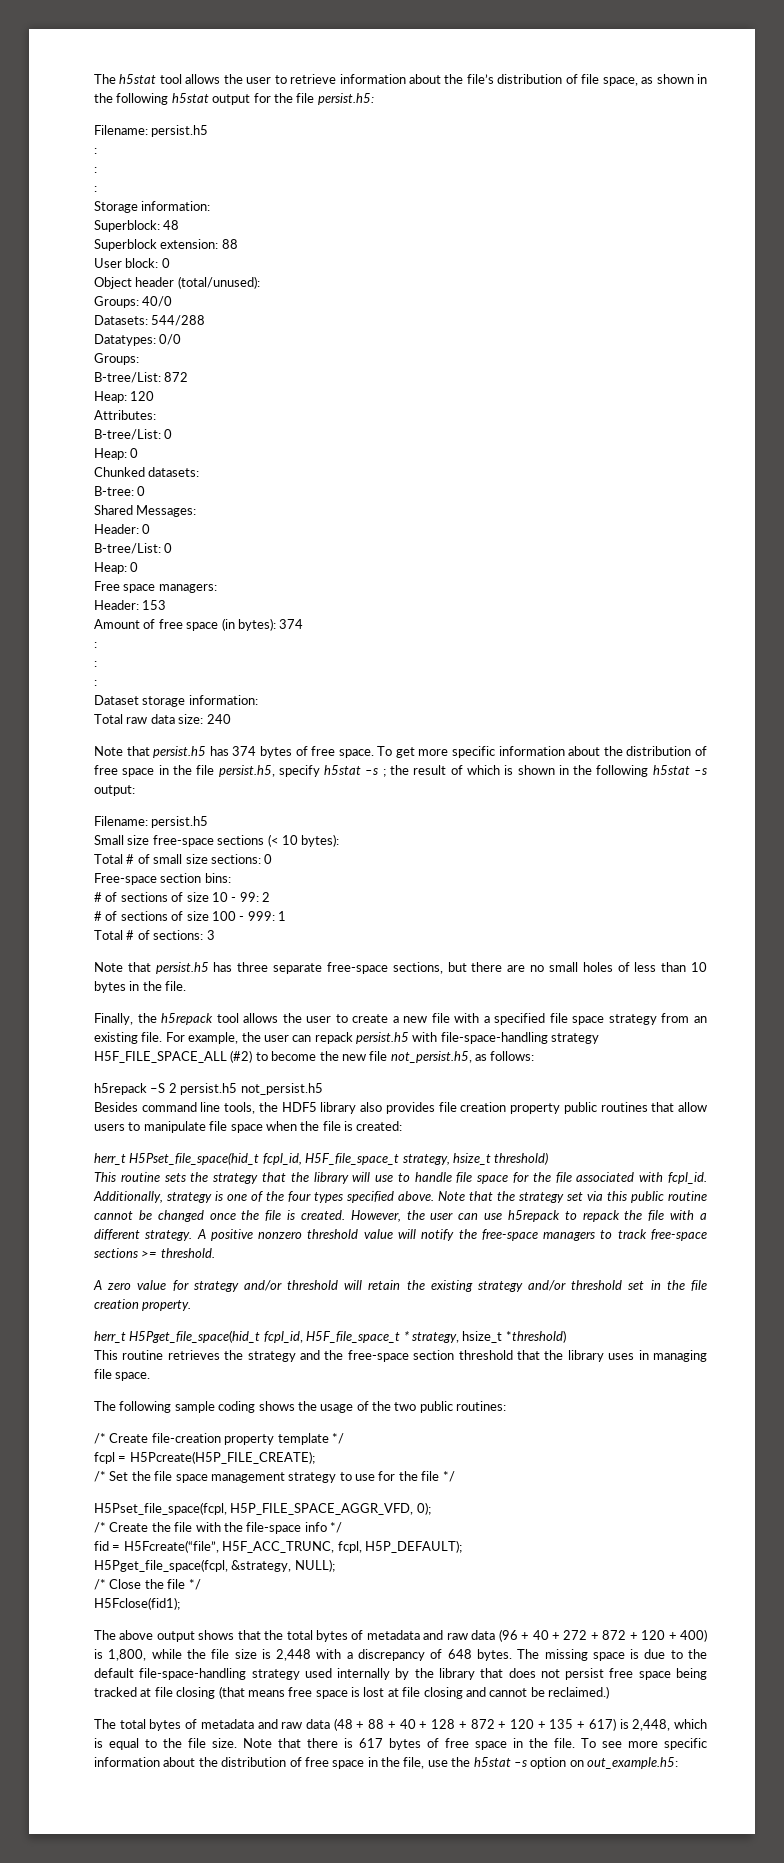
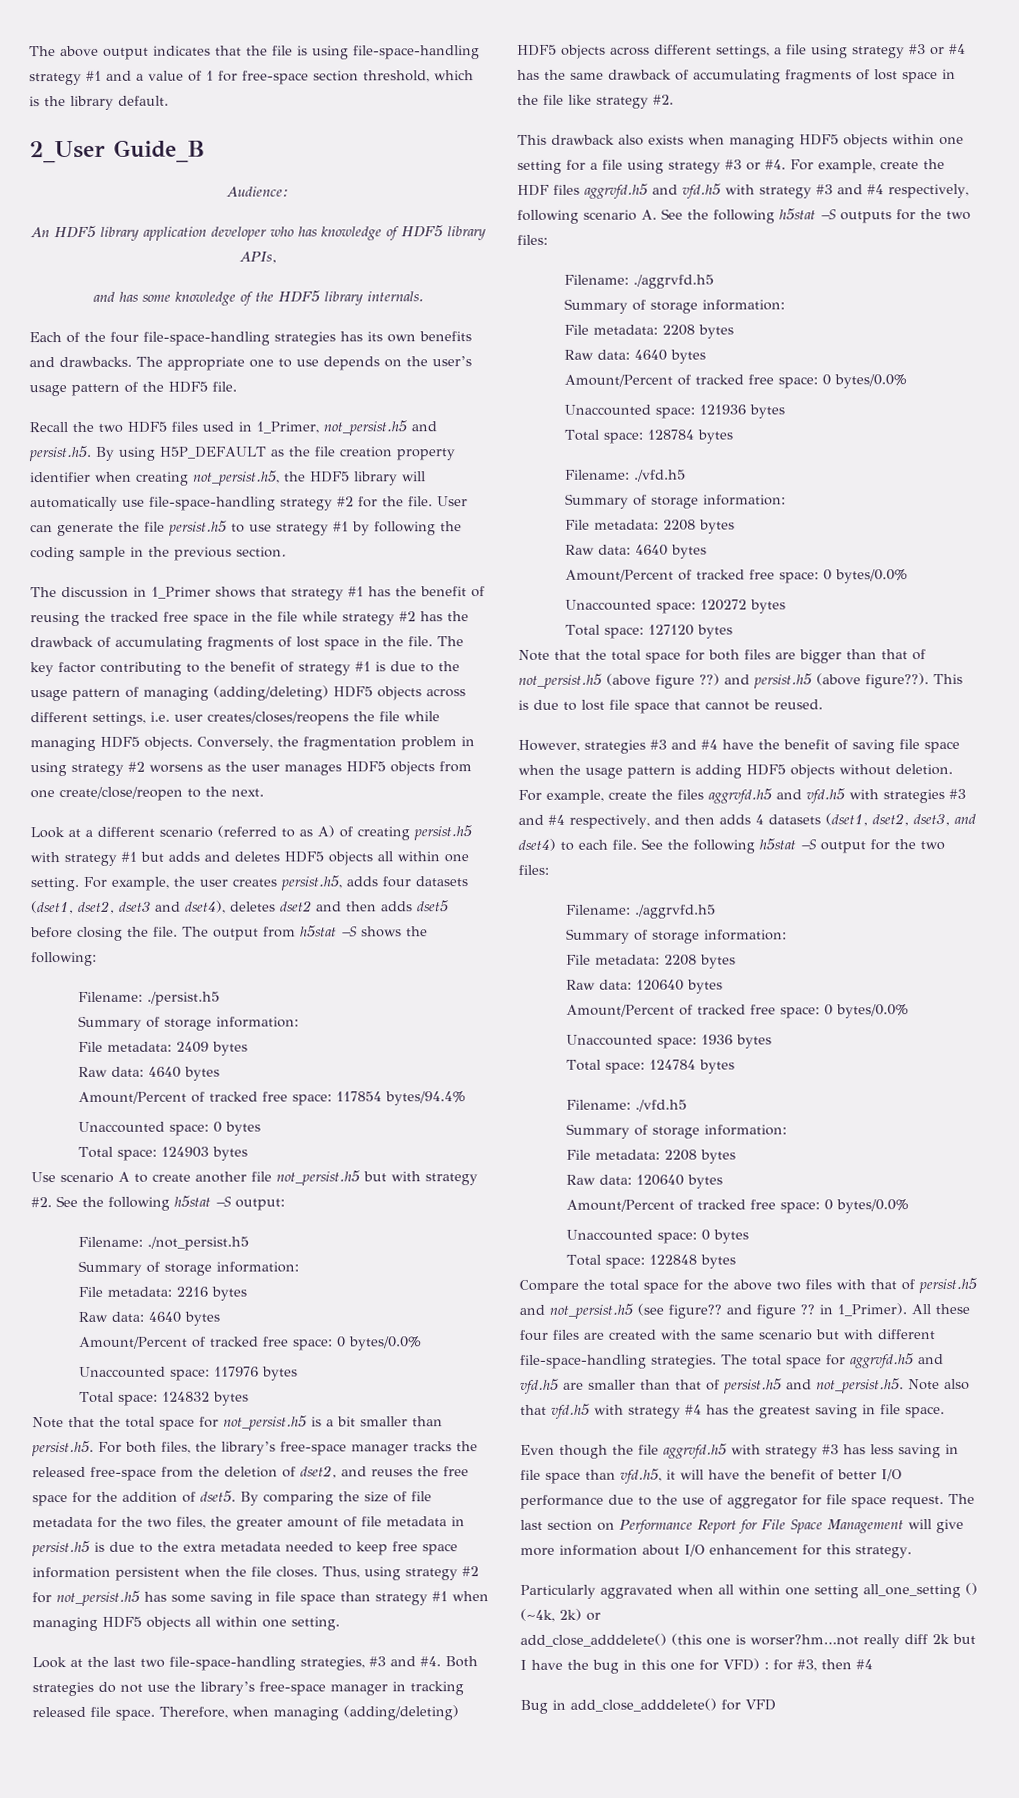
- The h5stat tool allows the user to retrieve information about the file’s distribution of file space, as shown in the following h5stat output for the file persist.h5:
- Filename: persist.h5
- :
- :
- :
- Storage information:
- Superblock: 48
- Superblock extension: 88
- User block: 0
- Object header (total/unused):
- Groups: 40/0
- Datasets: 544/288
- Datatypes: 0/0
- Groups:
- B-tree/List: 872
- Heap: 120
- Attributes:
- B-tree/List: 0
- Heap: 0
- Chunked datasets:
- B-tree: 0
- Shared Messages:
- Header: 0
- B-tree/List: 0
- Heap: 0
- Free space managers:
- Header: 153
- Amount of free space (in bytes): 374
- :
- :
- :
- Dataset storage information:
- Total raw data size: 240
- Note that persist.h5 has 374 bytes of free space. To get more specific information about the distribution of free space in the file persist.h5, specify h5stat –s ; the result of which is shown in the following h5stat –s output:
- Filename: persist.h5
- Small size free-space sections (< 10 bytes):
- Total # of small size sections: 0
- Free-space section bins:
- # of sections of size 10 - 99: 2
- # of sections of size 100 - 999: 1
- Total # of sections: 3
- Note that persist.h5 has three separate free-space sections, but there are no small holes of less than 10 bytes in the file.
- Finally, the h5repack tool allows the user to create a new file with a specified file space strategy from an existing file. For example, the user can repack persist.h5 with file-space-handling strategy H5F_FILE_SPACE_ALL (#2) to become the new file not_persist.h5, as follows:
- h5repack –S 2 persist.h5 not_persist.h5
- Besides command line tools, the HDF5 library also provides file creation property public routines that allow users to manipulate file space when the file is created:
- herr_t H5Pset_file_space(hid_t fcpl_id, H5F_file_space_t strategy, hsize_t threshold)
- This routine sets the strategy that the library will use to handle file space for the file associated with fcpl_id. Additionally, strategy is one of the four types specified above. Note that the strategy set via this public routine cannot be changed once the file is created. However, the user can use h5repack to repack the file with a different strategy. A positive nonzero threshold value will notify the free-space managers to track free-space sections >= threshold.
- A zero value for strategy and/or threshold will retain the existing strategy and/or threshold set in the file creation property.
- herr_t H5Pget_file_space(hid_t fcpl_id, H5F_file_space_t * strategy, hsize_t *threshold)
- This routine retrieves the strategy and the free-space section threshold that the library uses in managing file space.
- The following sample coding shows the usage of the two public routines:
- /* Create file-creation property template */
- fcpl = H5Pcreate(H5P_FILE_CREATE);
- /* Set the file space management strategy to use for the file */
- H5Pset_file_space(fcpl, H5P_FILE_SPACE_AGGR_VFD, 0);
- /* Create the file with the file-space info */
- fid = H5Fcreate(“file”, H5F_ACC_TRUNC, fcpl, H5P_DEFAULT);
- H5Pget_file_space(fcpl, &strategy, NULL);
- /* Close the file */
- H5Fclose(fid1);
- The above output shows that the total bytes of metadata and raw data (96 + 40 + 272 + 872 + 120 + 400) is 1,800, while the file size is 2,448 with a discrepancy of 648 bytes. The missing space is due to the default file-space-handling strategy used internally by the library that does not persist free space being tracked at file closing (that means free space is lost at file closing and cannot be reclaimed.)
- The total bytes of metadata and raw data (48 + 88 + 40 + 128 + 872 + 120 + 135 + 617) is 2,448, which is equal to the file size. Note that there is 617 bytes of free space in the file. To see more specific information about the distribution of free space in the file, use the h5stat –s option on out_example.h5:
+ The above output indicates that the file is using file-space-handling strategy #1 and a value of 1 for free-space section threshold, which is the library default.
+ 2_User Guide_B
+ Audience:
+ An HDF5 library application developer who has knowledge of HDF5 library APIs,
+ and has some knowledge of the HDF5 library internals.
+ Each of the four file-space-handling strategies has its own benefits and drawbacks. The appropriate one to use depends on the user’s usage pattern of the HDF5 file.
+ Recall the two HDF5 files used in 1_Primer, not_persist.h5 and persist.h5. By using H5P_DEFAULT as the file creation property identifier when creating not_persist.h5, the HDF5 library will automatically use file-space-handling strategy #2 for the file. User can generate the file persist.h5 to use strategy #1 by following the coding sample in the previous section.
+ The discussion in 1_Primer shows that strategy #1 has the benefit of reusing the tracked free space in the file while strategy #2 has the drawback of accumulating fragments of lost space in the file. The key factor contributing to the benefit of strategy #1 is due to the usage pattern of managing (adding/deleting) HDF5 objects across different settings, i.e. user creates/closes/reopens the file while managing HDF5 objects. Conversely, the fragmentation problem in using strategy #2 worsens as the user manages HDF5 objects from one create/close/reopen to the next.
+ Look at a different scenario (referred to as A) of creating persist.h5 with strategy #1 but adds and deletes HDF5 objects all within one setting. For example, the user creates persist.h5, adds four datasets (dset1, dset2, dset3 and dset4), deletes dset2 and then adds dset5 before closing the file. The output from h5stat –S shows the following:
+ Filename: ./persist.h5
+ Summary of storage information:
+ File metadata: 2409 bytes
+ Raw data: 4640 bytes
+ Amount/Percent of tracked free space: 117854 bytes/94.4%
+ Unaccounted space: 0 bytes
+ Total space: 124903 bytes
+ Use scenario A to create another file not_persist.h5 but with strategy #2. See the following h5stat –S output:
+ Filename: ./not_persist.h5
+ Summary of storage information:
+ File metadata: 2216 bytes
+ Raw data: 4640 bytes
+ Amount/Percent of tracked free space: 0 bytes/0.0%
+ Unaccounted space: 117976 bytes
+ Total space: 124832 bytes
+ Note that the total space for not_persist.h5 is a bit smaller than persist.h5. For both files, the library’s free-space manager tracks the released free-space from the deletion of dset2, and reuses the free space for the addition of dset5. By comparing the size of file metadata for the two files, the greater amount of file metadata in persist.h5 is due to the extra metadata needed to keep free space information persistent when the file closes. Thus, using strategy #2 for not_persist.h5 has some saving in file space than strategy #1 when managing HDF5 objects all within one setting.
+ Look at the last two file-space-handling strategies, #3 and #4. Both strategies do not use the library’s free-space manager in tracking released file space. Therefore, when managing (adding/deleting) HDF5 objects across different settings, a file using strategy #3 or #4 has the same drawback of accumulating fragments of lost space in the file like strategy #2.
+ This drawback also exists when managing HDF5 objects within one setting for a file using strategy #3 or #4. For example, create the HDF files aggrvfd.h5 and vfd.h5 with strategy #3 and #4 respectively, following scenario A. See the following h5stat –S outputs for the two files:
+ Filename: ./aggrvfd.h5
+ Summary of storage information:
+ File metadata: 2208 bytes
+ Raw data: 4640 bytes
+ Amount/Percent of tracked free space: 0 bytes/0.0%
+ Unaccounted space: 121936 bytes
+ Total space: 128784 bytes
+ Filename: ./vfd.h5
+ Summary of storage information:
+ File metadata: 2208 bytes
+ Raw data: 4640 bytes
+ Amount/Percent of tracked free space: 0 bytes/0.0%
+ Unaccounted space: 120272 bytes
+ Total space: 127120 bytes
+ Note that the total space for both files are bigger than that of not_persist.h5 (above figure ??) and persist.h5 (above figure??). This is due to lost file space that cannot be reused.
+ However, strategies #3 and #4 have the benefit of saving file space when the usage pattern is adding HDF5 objects without deletion. For example, create the files aggrvfd.h5 and vfd.h5 with strategies #3 and #4 respectively, and then adds 4 datasets (dset1, dset2, dset3, and dset4) to each file. See the following h5stat –S output for the two files:
+ Filename: ./aggrvfd.h5
+ Summary of storage information:
+ File metadata: 2208 bytes
+ Raw data: 120640 bytes
+ Amount/Percent of tracked free space: 0 bytes/0.0%
+ Unaccounted space: 1936 bytes
+ Total space: 124784 bytes
+ Filename: ./vfd.h5
+ Summary of storage information:
+ File metadata: 2208 bytes
+ Raw data: 120640 bytes
+ Amount/Percent of tracked free space: 0 bytes/0.0%
+ Unaccounted space: 0 bytes
+ Total space: 122848 bytes
+ Compare the total space for the above two files with that of persist.h5 and not_persist.h5 (see figure?? and figure ?? in 1_Primer). All these four files are created with the same scenario but with different file-space-handling strategies. The total space for aggrvfd.h5 and vfd.h5 are smaller than that of persist.h5 and not_persist.h5. Note also that vfd.h5 with strategy #4 has the greatest saving in file space.
+ Even though the file aggrvfd.h5 with strategy #3 has less saving in file space than vfd.h5, it will have the benefit of better I/O performance due to the use of aggregator for file space request. The last section on Performance Report for File Space Management will give more information about I/O enhancement for this strategy.
+ Particularly aggravated when all within one setting all_one_setting () (~4k, 2k) or
+ add_close_adddelete() (this one is worser?hm…not really diff 2k but I have the bug in this one for VFD) : for #3, then #4
+ Bug in add_close_adddelete() for VFD

